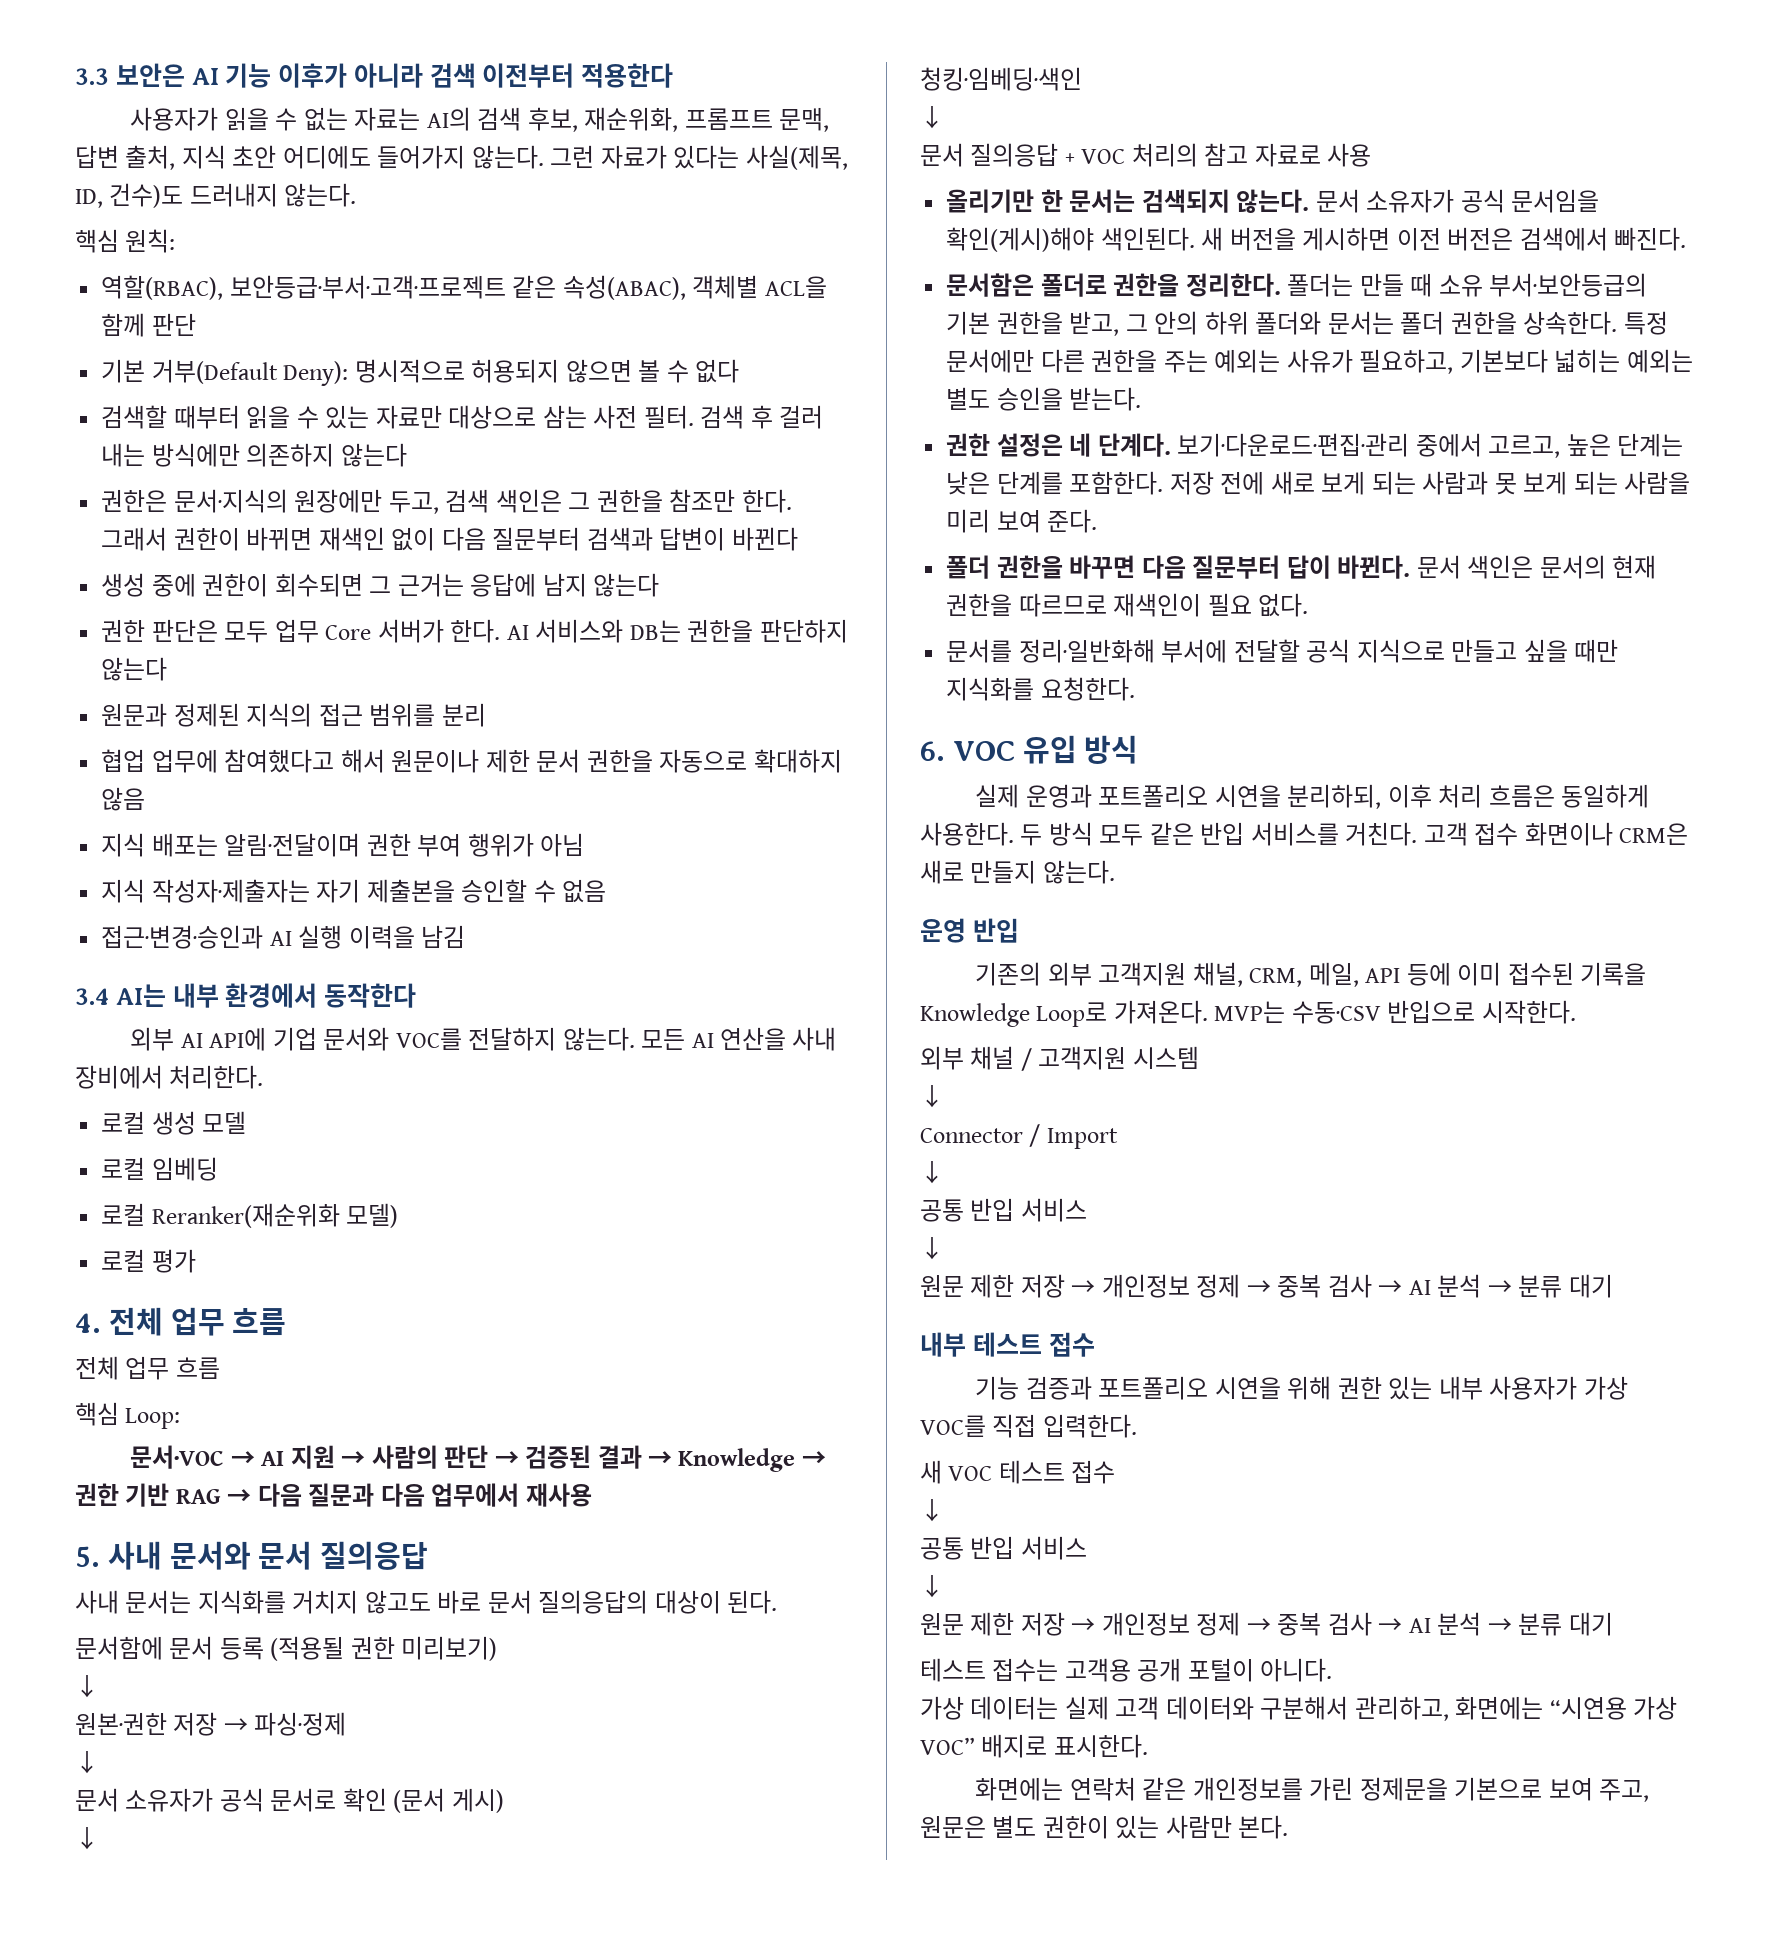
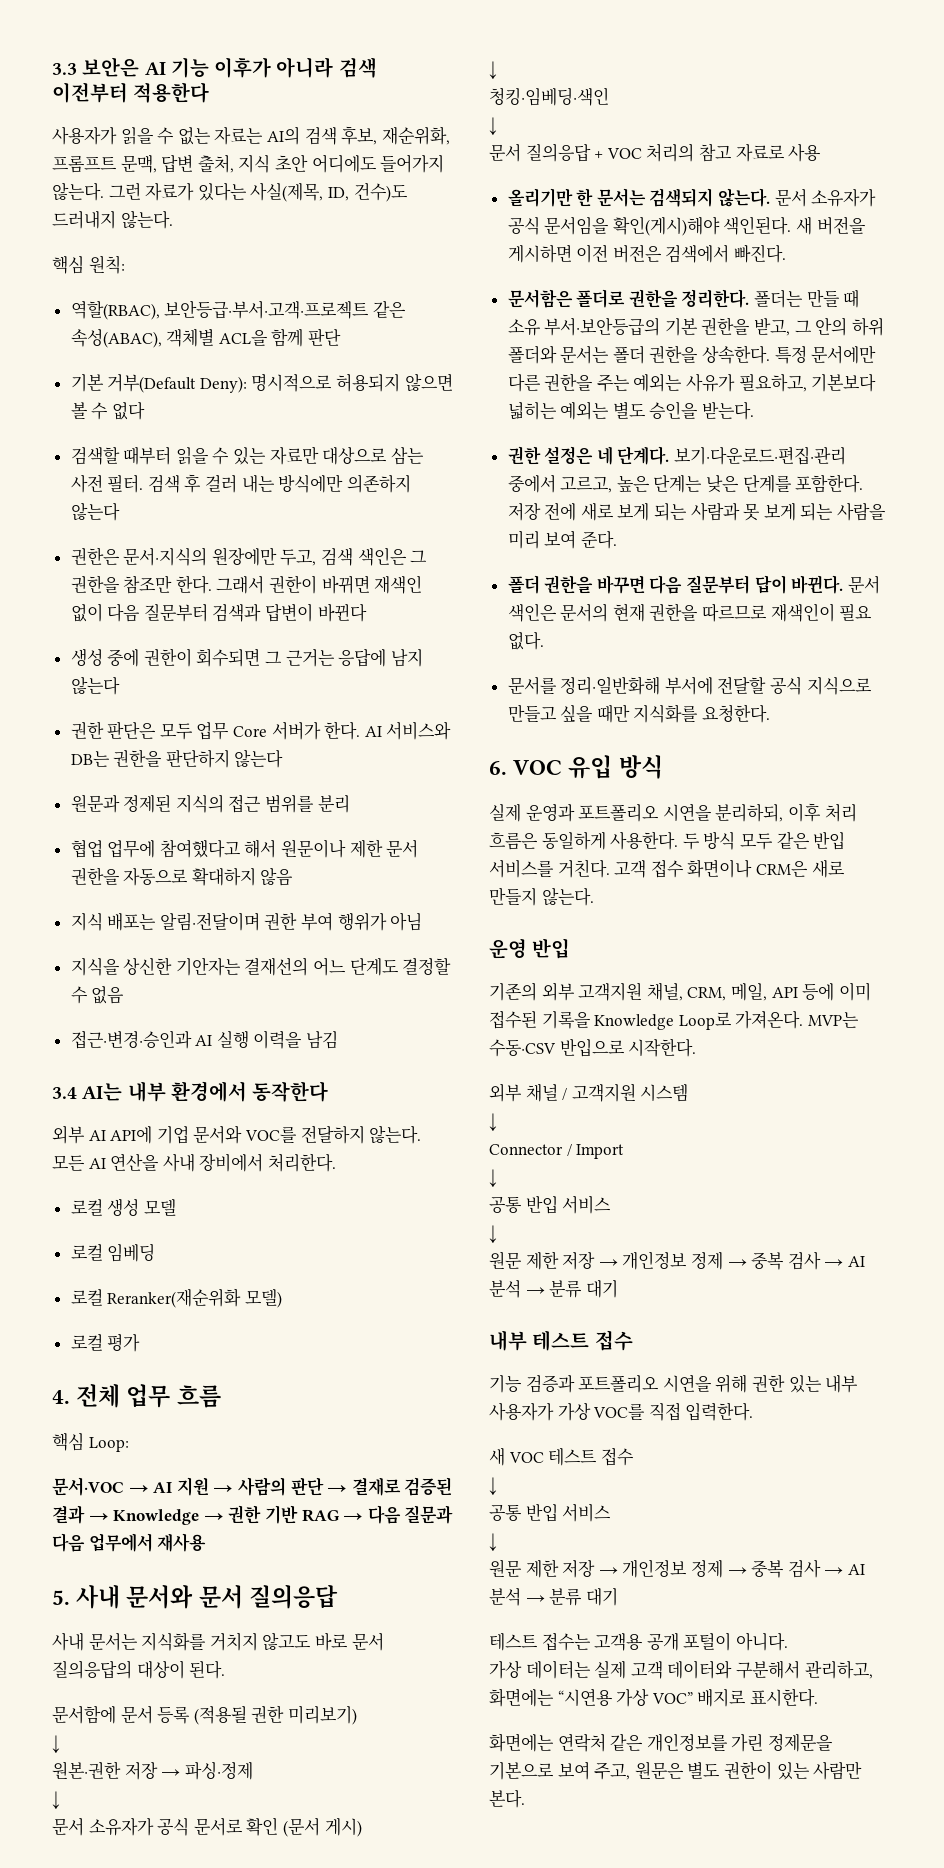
- 지식 작성자·제출자는 자기 제출본을 승인할 수 없음
+ 지식을 상신한 기안자는 결재선의 어느 단계도 결정할 수 없음
  4. 전체 업무 흐름
- 전체 업무 흐름
- 문서·VOC → AI 지원 → 사람의 판단 → 검증된 결과 → Knowledge → 권한 기반 RAG → 다음 질문과 다음 업무에서 재사용
+ 문서·VOC → AI 지원 → 사람의 판단 → 결재로 검증된 결과 → Knowledge → 권한 기반 RAG → 다음 질문과 다음 업무에서 재사용

